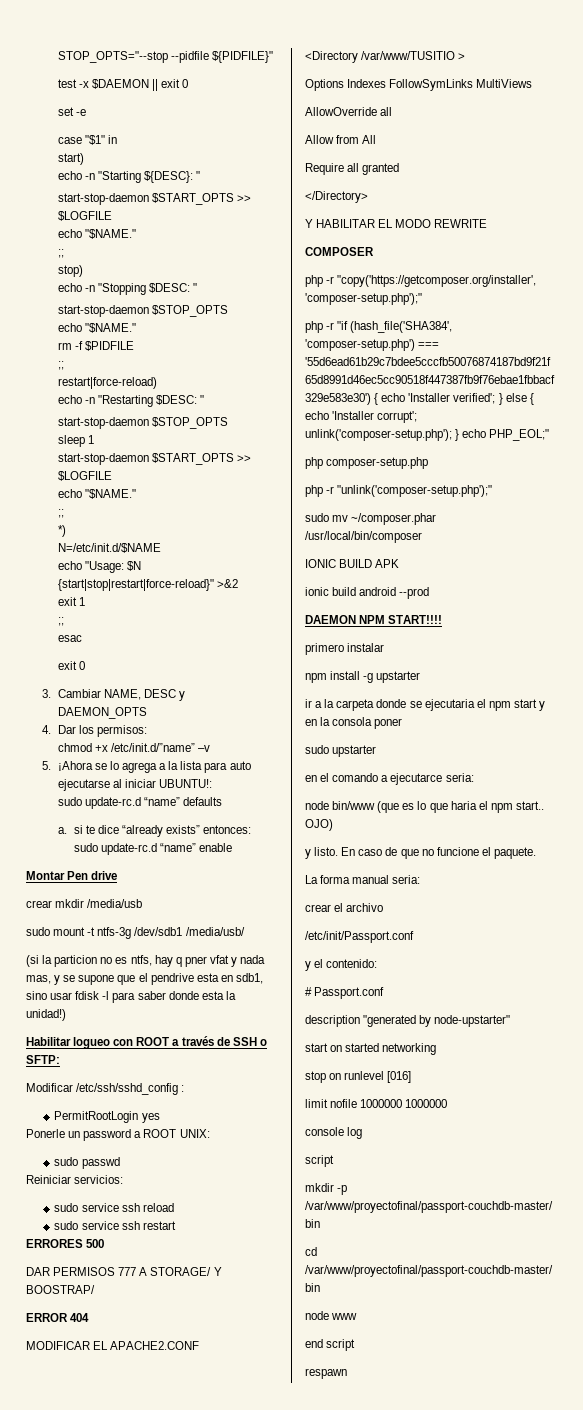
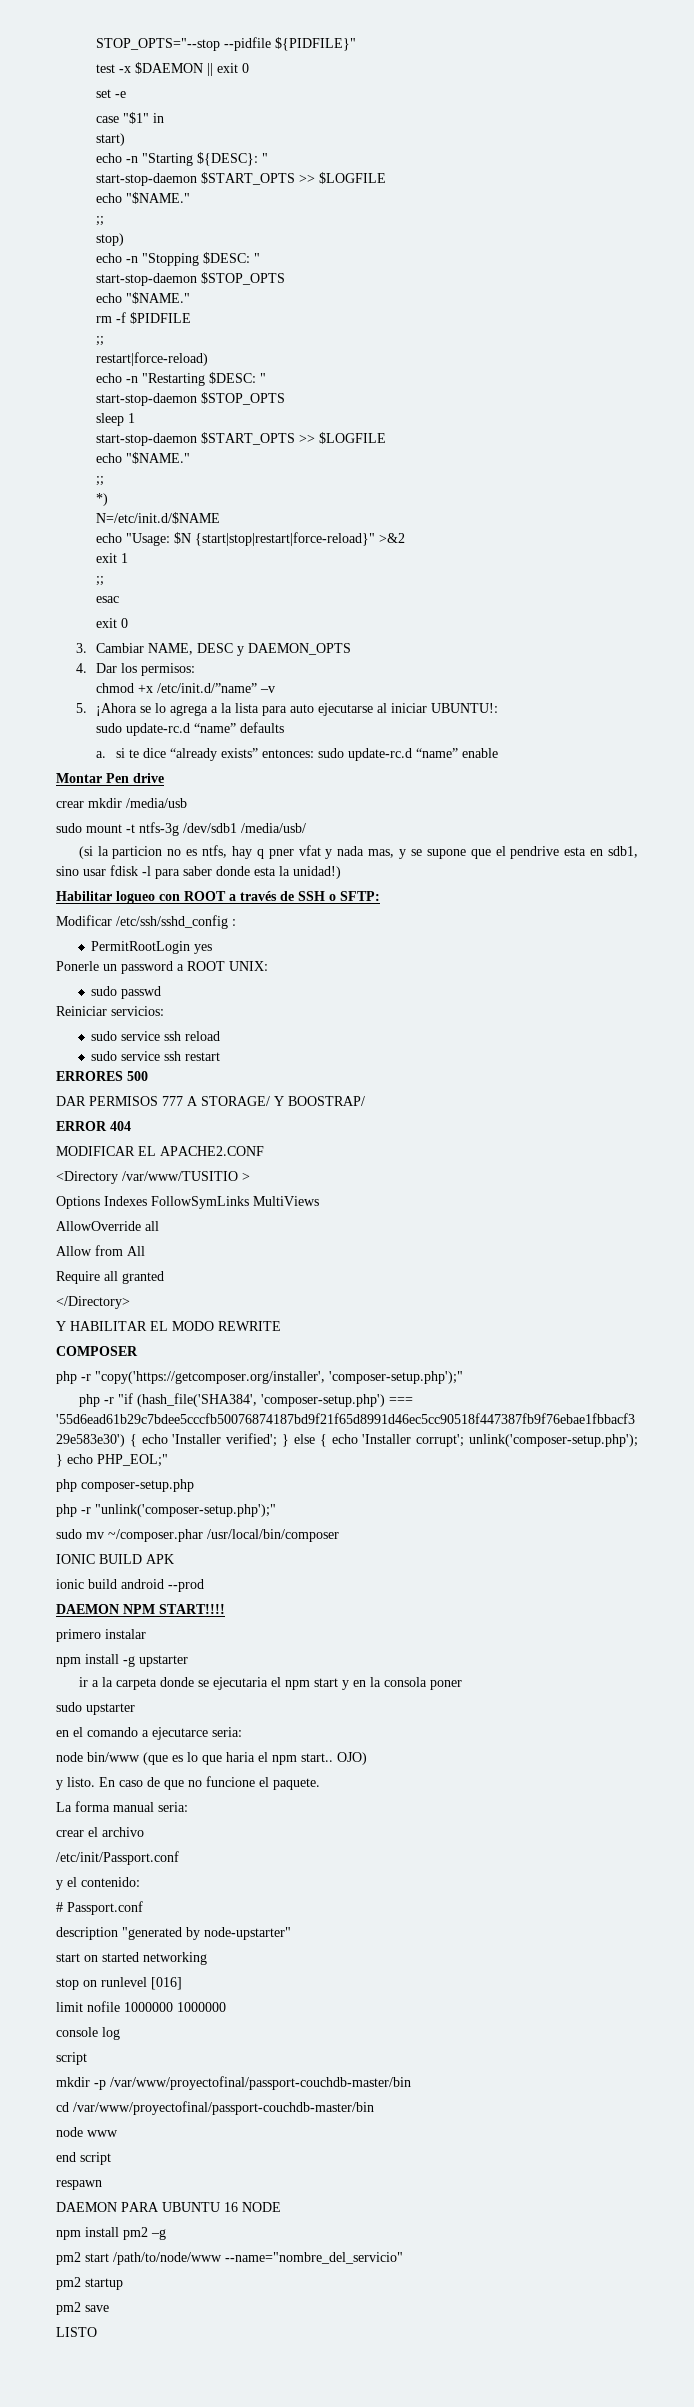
+ DAEMON PARA UBUNTU 16 NODE
+ npm install pm2 –g
+ pm2 start /path/to/node/www --name="nombre_del_servicio"
+ pm2 startup
+ pm2 save
+ LISTO

